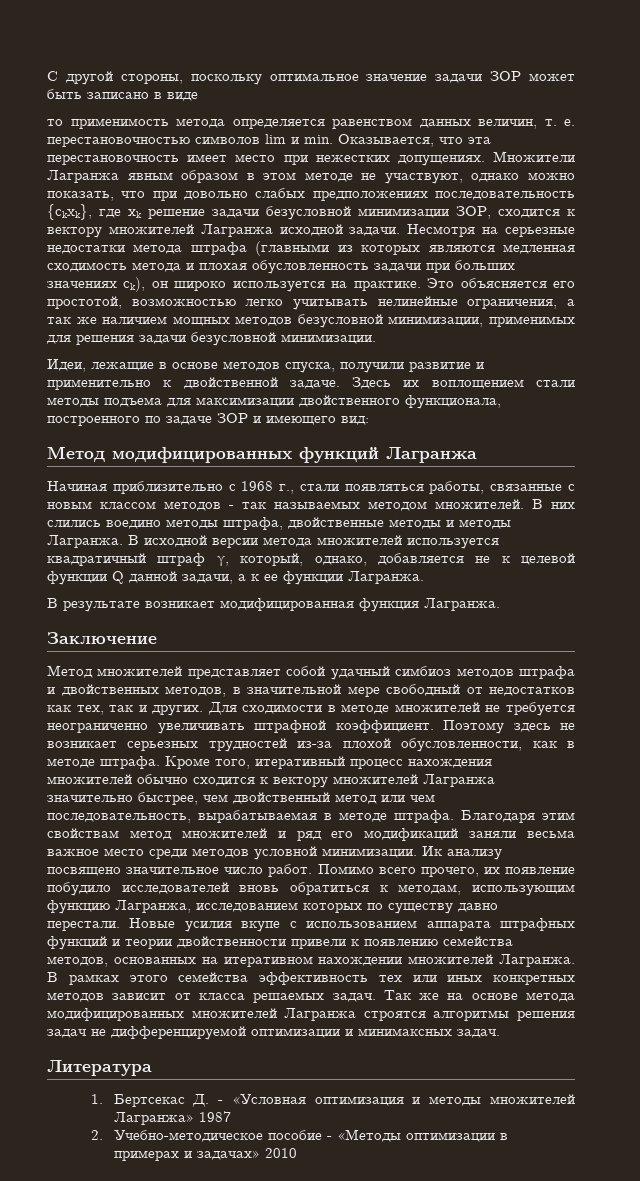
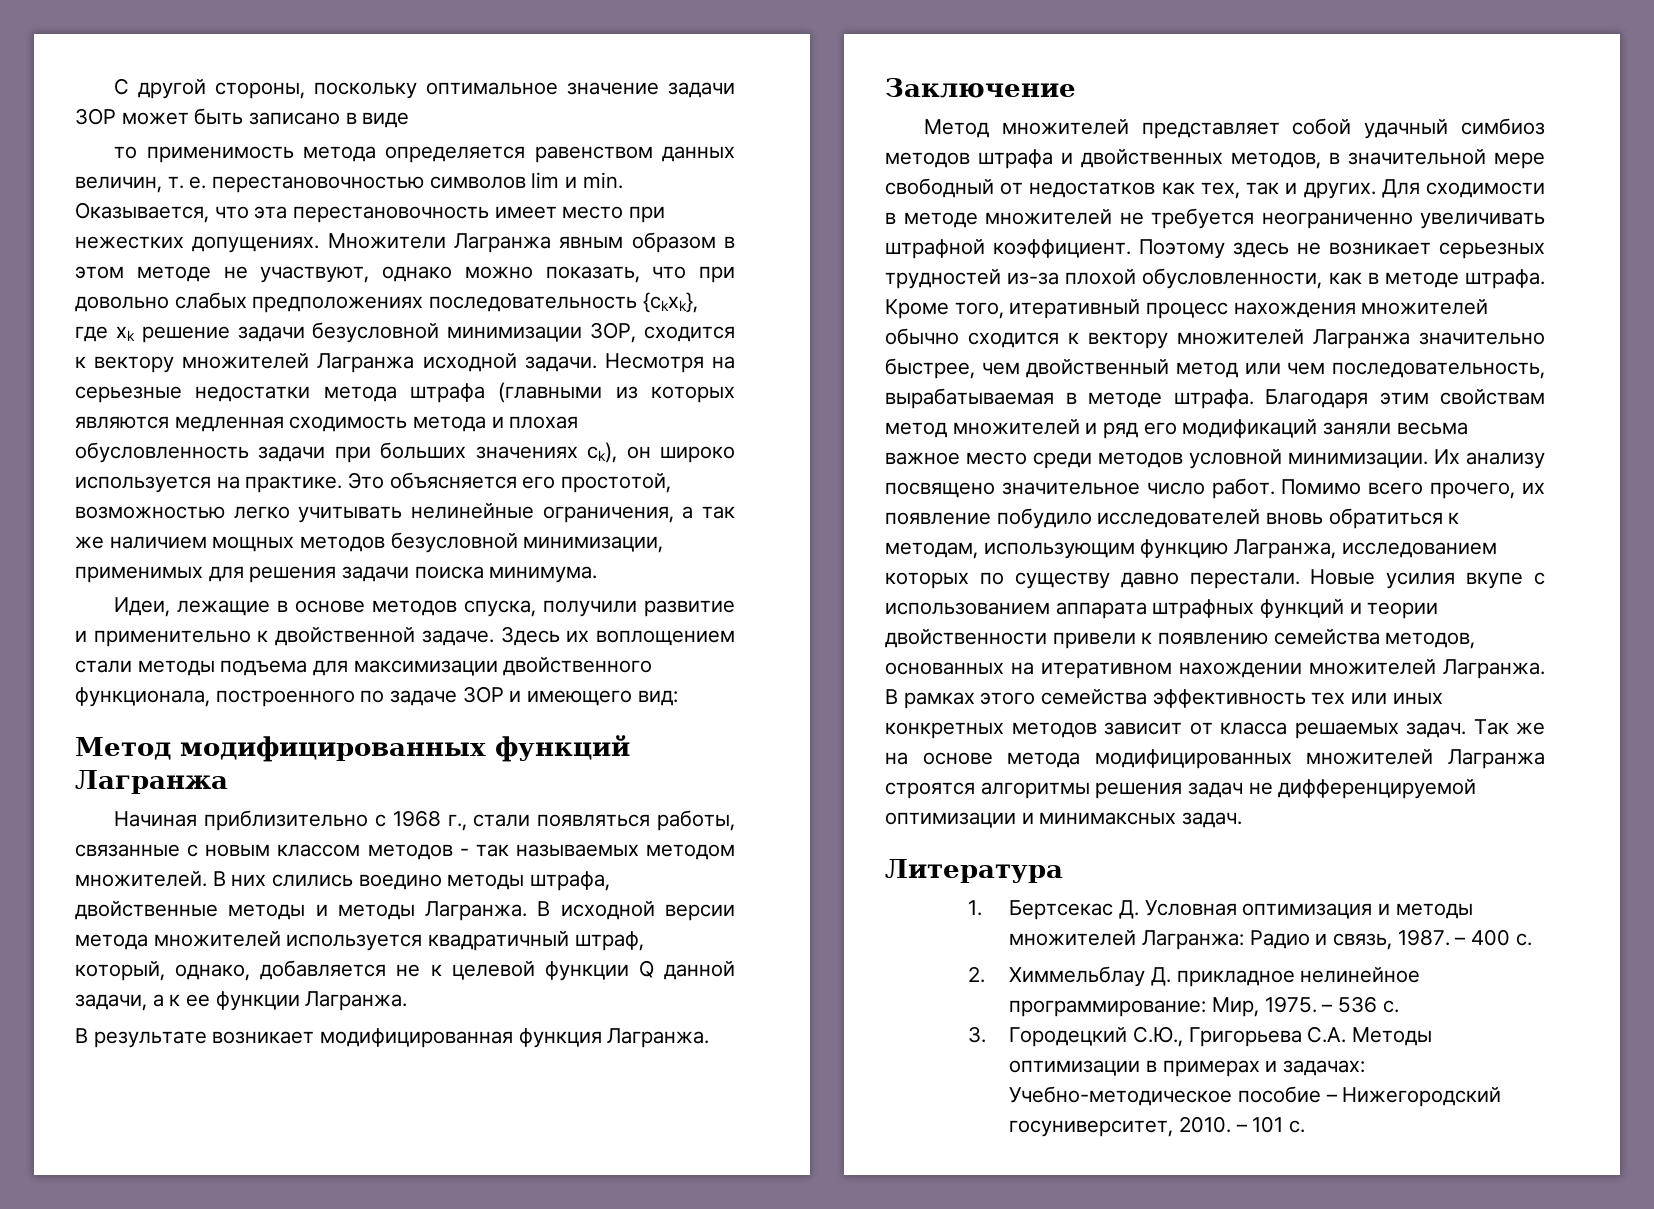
- Это объясняется его простотой, возможностью легко учитывать нелинейные ограничения, а так же наличием мощных методов безусловной минимизации, применимых для решения задачи безусловной минимизации.
+ Это объясняется его простотой, возможностью легко учитывать нелинейные ограничения, а так же наличием мощных методов безусловной минимизации, применимых для решения задачи поиска минимума.
- В исходной версии метода множителей используется квадратичный штраф γ, который, однако, добавляется не к целевой функции Q данной задачи, а к ее функции Лагранжа.
+ В исходной версии метода множителей используется квадратичный штраф, который, однако, добавляется не к целевой функции Q данной задачи, а к ее функции Лагранжа.
- Ик анализу посвящено значительное число работ.
+ Их анализу посвящено значительное число работ.
- 1. Бертсекас Д. - «Условная оптимизация и методы множителей Лагранжа» 1987
- 2. Учебно-методическое пособие - «Методы оптимизации в примерах и задачах» 2010
+ 1. Бертсекас Д. Условная оптимизация и методы множителей Лагранжа: Радио и связь, 1987. – 400 с.
+ 2. Химмельблау Д. прикладное нелинейное программирование: Мир, 1975. – 536 с.
+ 3. Городецкий С.Ю., Григорьева С.А. Методы оптимизации в примерах и задачах: Учебно-методическое пособие – Нижегородский госуниверситет, 2010. – 101 с.

